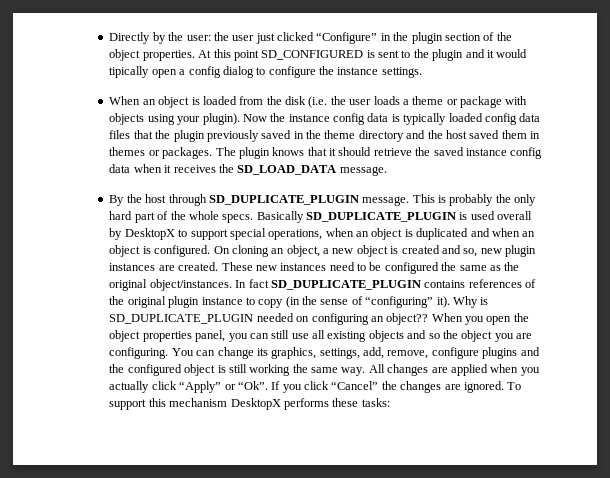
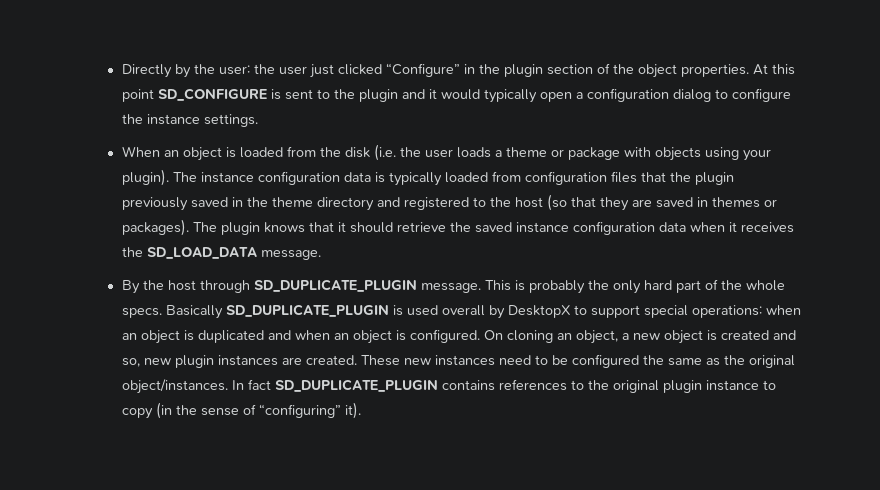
- At this point SD_CONFIGURED is sent to the plugin and it would tipically open a config dialog to configure the instance settings.
+ At this point SD_CONFIGURE is sent to the plugin and it would typically open a configuration dialog to configure the instance settings.
- Now the instance config data is typically loaded config data files that the plugin previously saved in the theme directory and the host saved them in themes or packages.
+ The instance configuration data is typically loaded from configuration files that the plugin previously saved in the theme directory and registered to the host (so that they are saved in themes or packages).
- The plugin knows that it should retrieve the saved instance config data when it receives the SD_LOAD_DATA message.
+ The plugin knows that it should retrieve the saved instance configuration data when it receives the SD_LOAD_DATA message.
- Basically SD_DUPLICATE_PLUGIN is used overall by DesktopX to support special operations, when an object is duplicated and when an object is configured.
+ Basically SD_DUPLICATE_PLUGIN is used overall by DesktopX to support special operations: when an object is duplicated and when an object is configured.
- In fact SD_DUPLICATE_PLUGIN contains references of the original plugin instance to copy (in the sense of “configuring” it). Why is SD_DUPLICATE_PLUGIN needed on configuring an object?? When you open the object properties panel, you can still use all existing objects and so the object you are configuring. You can change its graphics, settings, add, remove, configure plugins and the configured object is still working the same way. All changes are applied when you actually click “Apply” or “Ok”. If you click “Cancel” the changes are ignored. To support this mechanism DesktopX performs these tasks:
+ In fact SD_DUPLICATE_PLUGIN contains references to the original plugin instance to copy (in the sense of “configuring” it).

